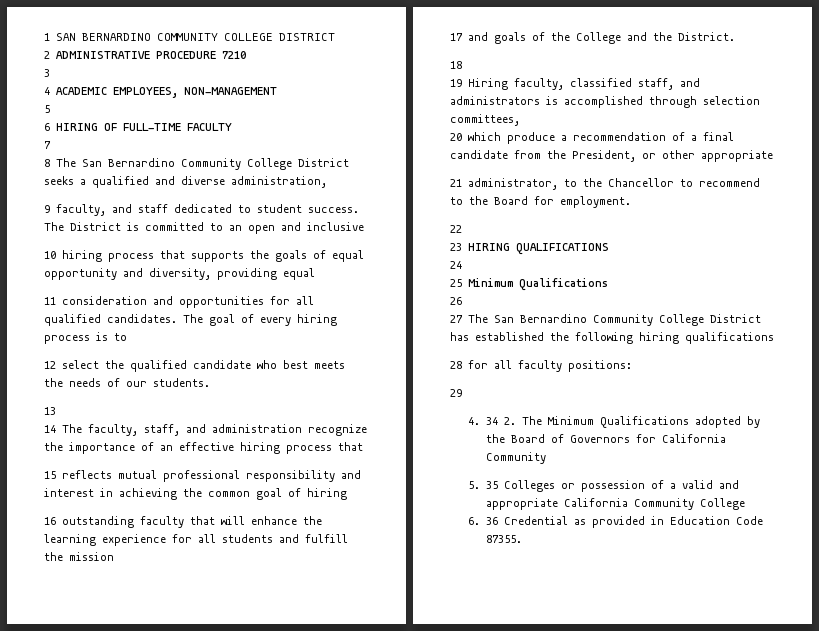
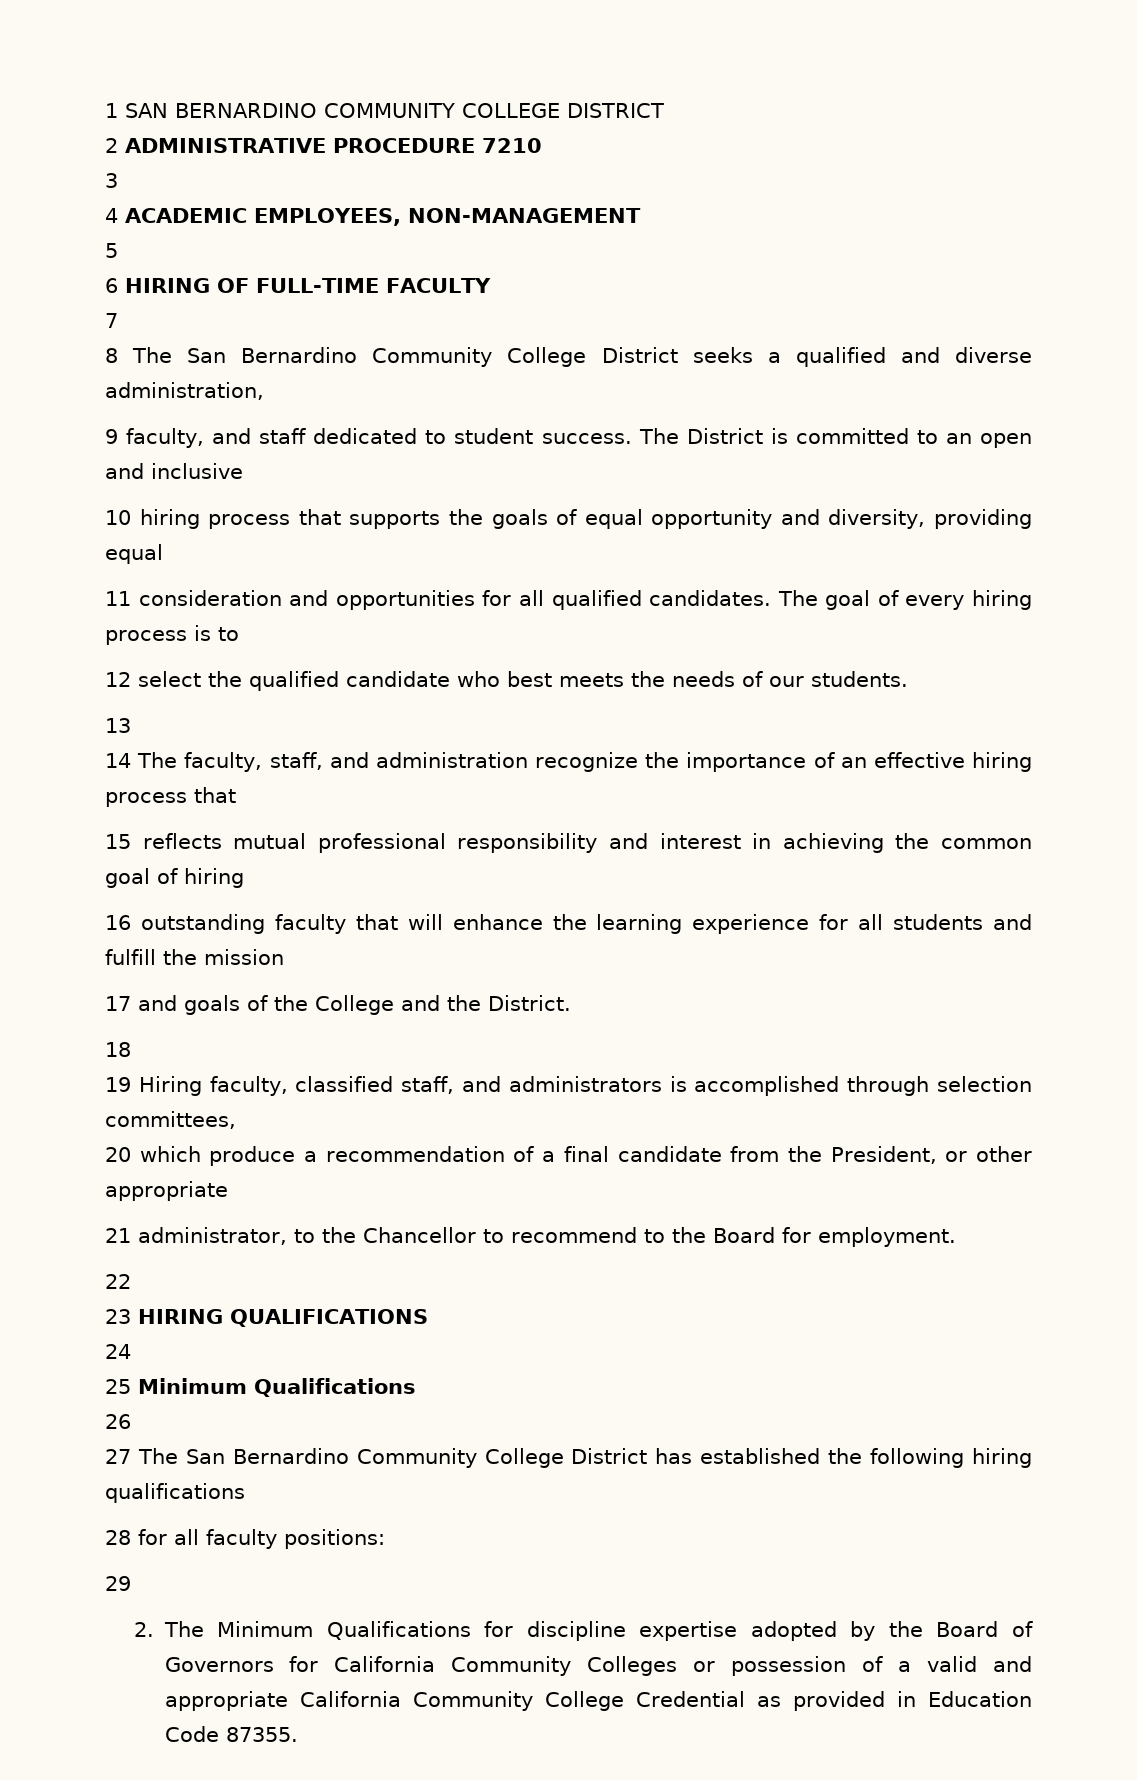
- 4. 34 2. The Minimum Qualifications adopted by the Board of Governors for California Community
- 5. 35 Colleges or possession of a valid and appropriate California Community College
- 6. 36 Credential as provided in Education Code 87355.
+ 2. The Minimum Qualifications for discipline expertise adopted by the Board of Governors for California Community Colleges or possession of a valid and appropriate California Community College Credential as provided in Education Code 87355.

